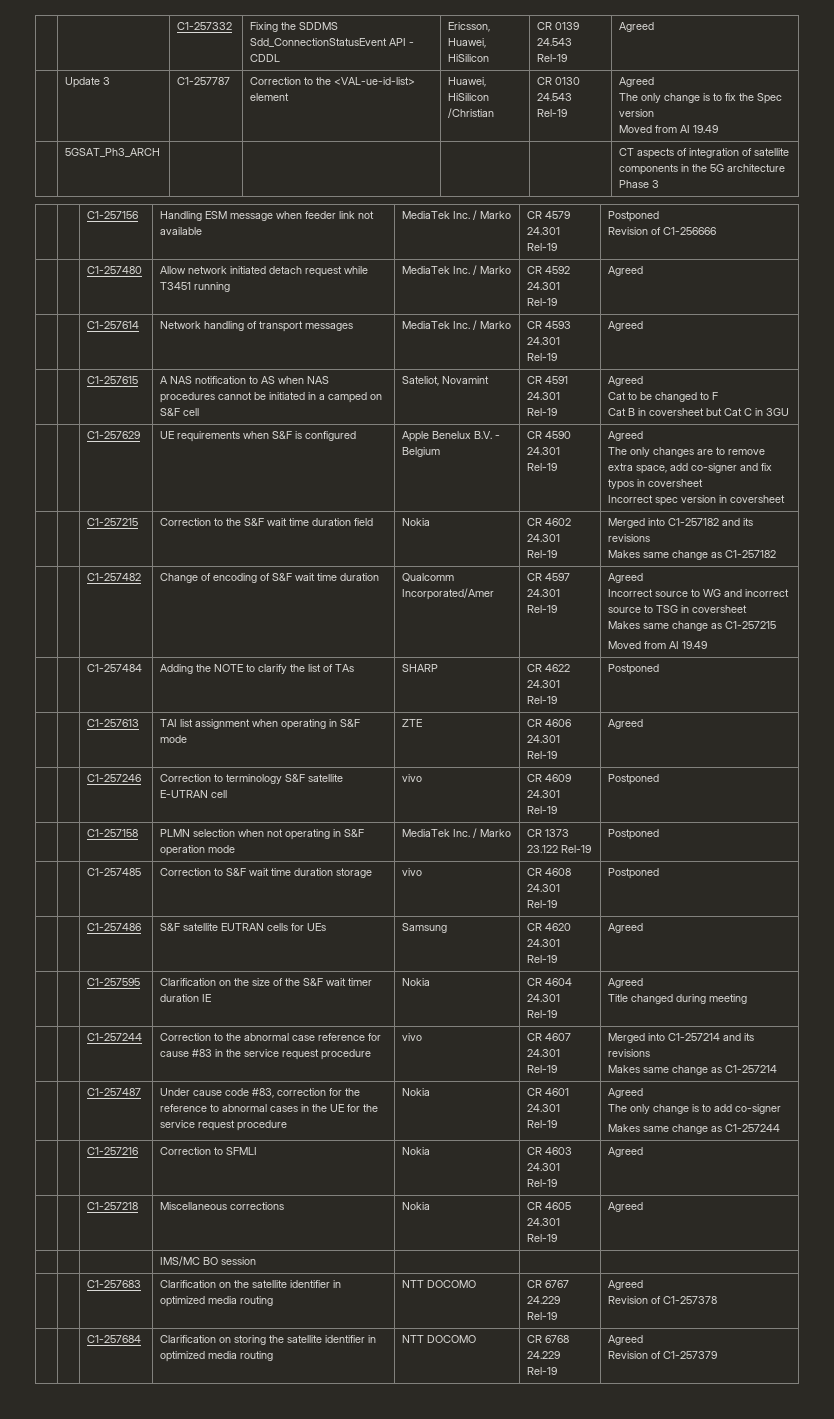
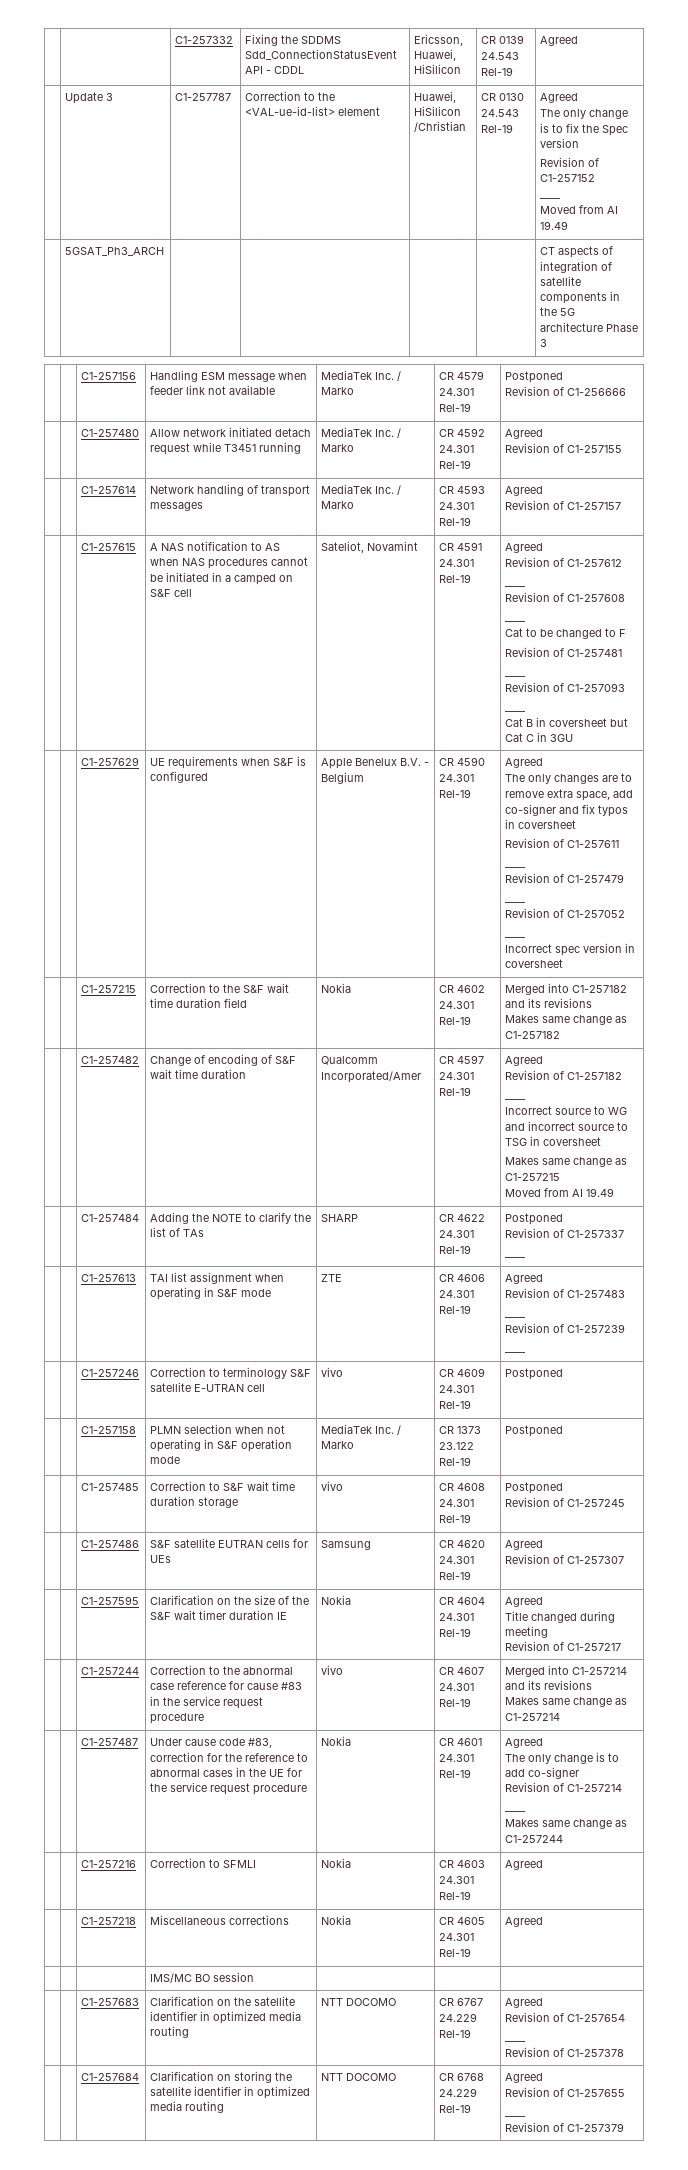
  | Update 3 | C1-257787 | Correction to the <VAL-ue-id-list> element | Huawei, HiSilicon /Christian | CR 0130 24.543 Rel-19 | Agreed
  The only change is to fix the Spec version
+ Revision of C1-257152
+ ____
  | | C1-257480 | Allow network initiated detach request while T3451 running | MediaTek Inc. / Marko | CR 4592 24.301 Rel-19 | Agreed
+ Revision of C1-257155
  | | C1-257614 | Network handling of transport messages | MediaTek Inc. / Marko | CR 4593 24.301 Rel-19 | Agreed
+ Revision of C1-257157
+ Revision of C1-257612
+ ____
+ Revision of C1-257608
+ ____
+ Revision of C1-257481
+ ____
+ Revision of C1-257093
+ ____
+ Revision of C1-257611
+ ____
+ Revision of C1-257479
+ ____
+ Revision of C1-257052
+ ____
  | | C1-257482 | Change of encoding of S&F wait time duration | Qualcomm Incorporated/Amer | CR 4597 24.301 Rel-19 | Agreed
+ Revision of C1-257182
+ ____
  | | C1-257484 | Adding the NOTE to clarify the list of TAs | SHARP | CR 4622 24.301 Rel-19 | Postponed
+ Revision of C1-257337
+ ____
  | | C1-257613 | TAI list assignment when operating in S&F mode | ZTE | CR 4606 24.301 Rel-19 | Agreed
+ Revision of C1-257483
+ ____
+ Revision of C1-257239
+ ____
  | | C1-257485 | Correction to S&F wait time duration storage | vivo | CR 4608 24.301 Rel-19 | Postponed
+ Revision of C1-257245
  | | C1-257486 | S&F satellite EUTRAN cells for UEs | Samsung | CR 4620 24.301 Rel-19 | Agreed
+ Revision of C1-257307
  | | C1-257595 | Clarification on the size of the S&F wait timer duration IE | Nokia | CR 4604 24.301 Rel-19 | Agreed
  Title changed during meeting
+ Revision of C1-257217
+ Revision of C1-257214
+ ____
  | | C1-257683 | Clarification on the satellite identifier in optimized media routing | NTT DOCOMO | CR 6767 24.229 Rel-19 | Agreed
+ Revision of C1-257654
+ ____
  | | C1-257684 | Clarification on storing the satellite identifier in optimized media routing | NTT DOCOMO | CR 6768 24.229 Rel-19 | Agreed
+ Revision of C1-257655
+ ____

